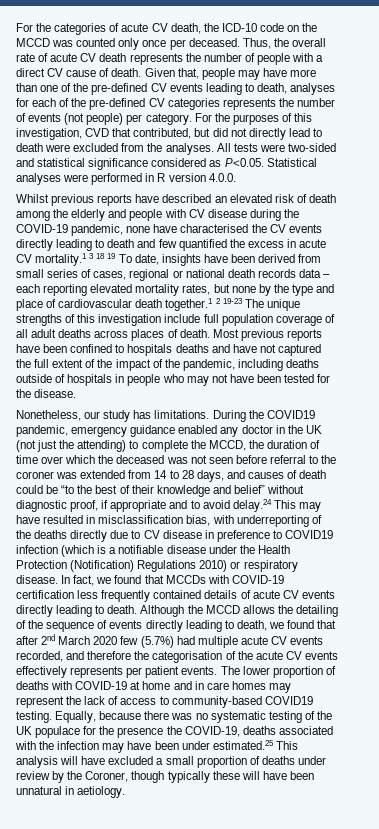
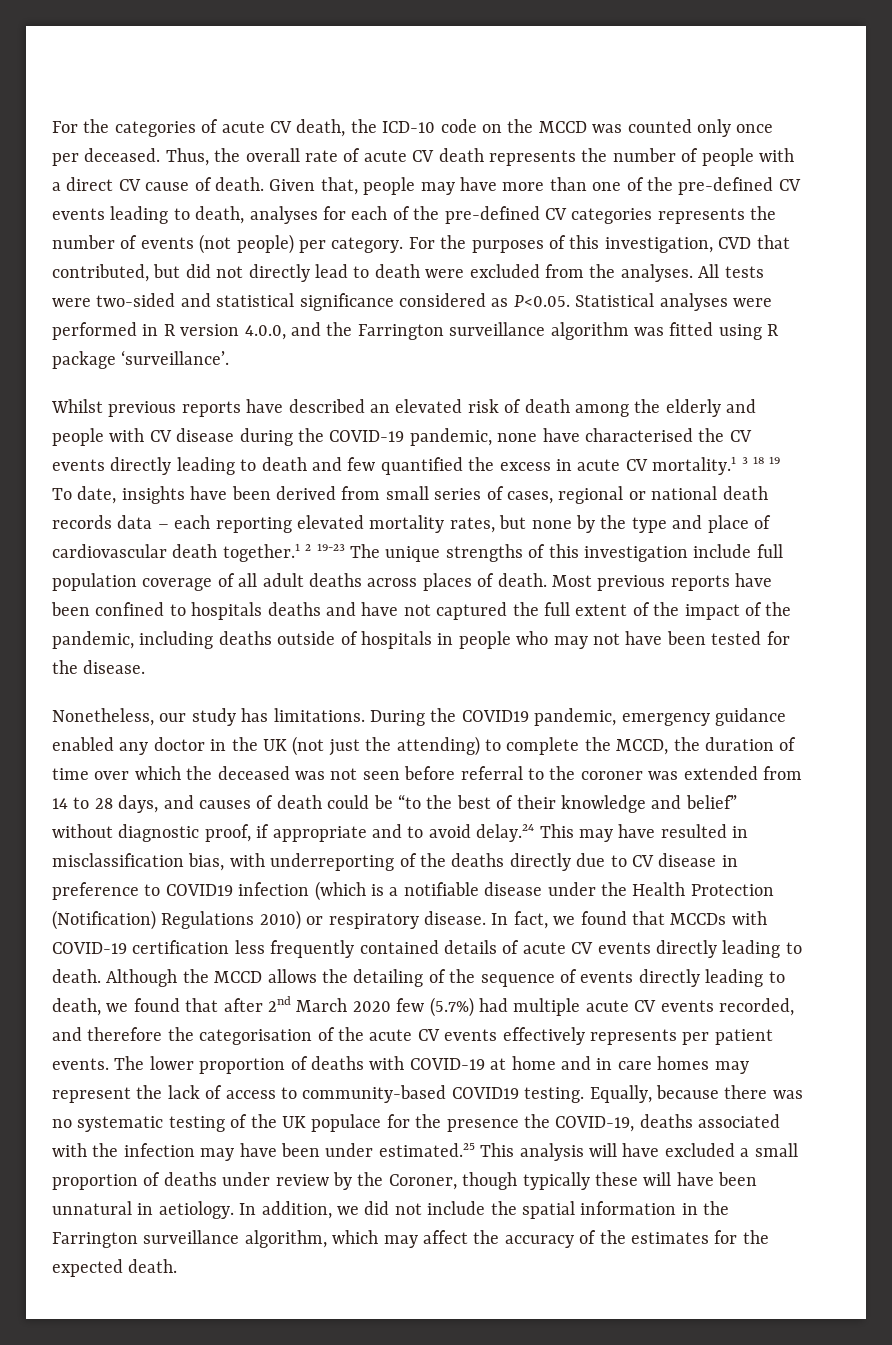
- All tests were two-sided and statistical significance considered as P<0.05. Statistical analyses were performed in R version 4.0.0.
+ All tests were two-sided and statistical significance considered as P<0.05. Statistical analyses were performed in R version 4.0.0, and the Farrington surveillance algorithm was fitted using R package ‘surveillance’.
+ In addition, we did not include the spatial information in the Farrington surveillance algorithm, which may affect the accuracy of the estimates for the expected death.

